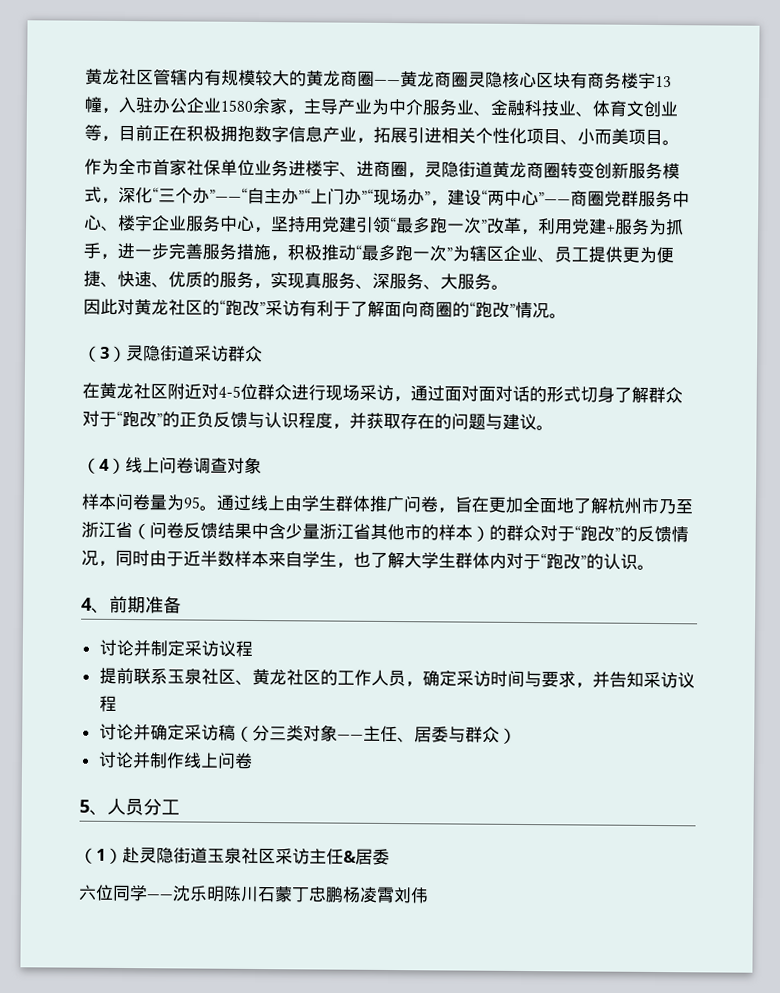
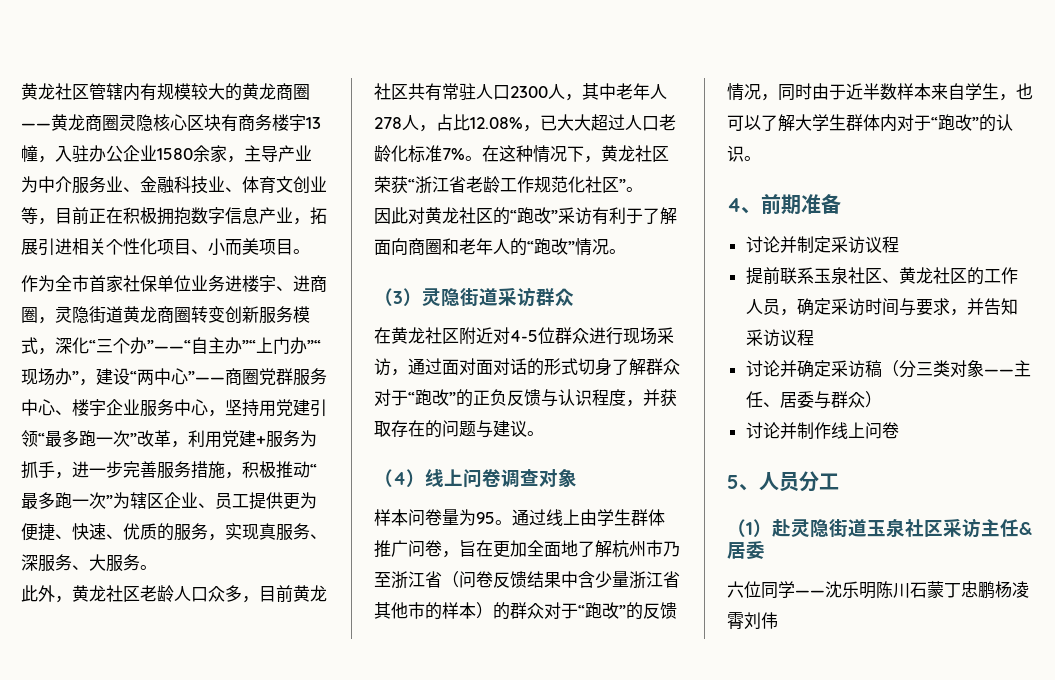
+ 此外，黄龙社区老龄人口众多，目前黄龙社区共有常驻人口2300人，其中老年人278人，占比12.08%，已大大超过人口老龄化标准7%。在这种情况下，黄龙社区荣获“浙江省老龄工作规范化社区”。
- 因此对黄龙社区的“跑改”采访有利于了解面向商圈的“跑改”情况。
+ 因此对黄龙社区的“跑改”采访有利于了解面向商圈和老年人的“跑改”情况。
- 通过线上由学生群体推广问卷，旨在更加全面地了解杭州市乃至浙江省（问卷反馈结果中含少量浙江省其他市的样本）的群众对于“跑改”的反馈情况，同时由于近半数样本来自学生，也了解大学生群体内对于“跑改”的认识。
+ 通过线上由学生群体推广问卷，旨在更加全面地了解杭州市乃至浙江省（问卷反馈结果中含少量浙江省其他市的样本）的群众对于“跑改”的反馈情况，同时由于近半数样本来自学生，也可以了解大学生群体内对于“跑改”的认识。

